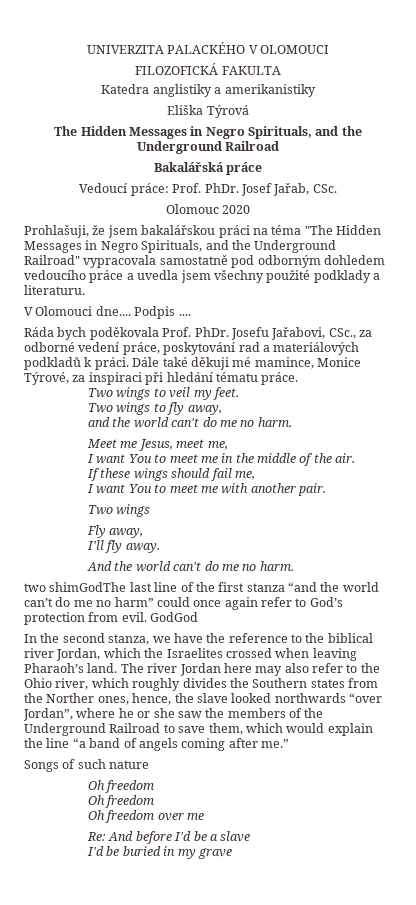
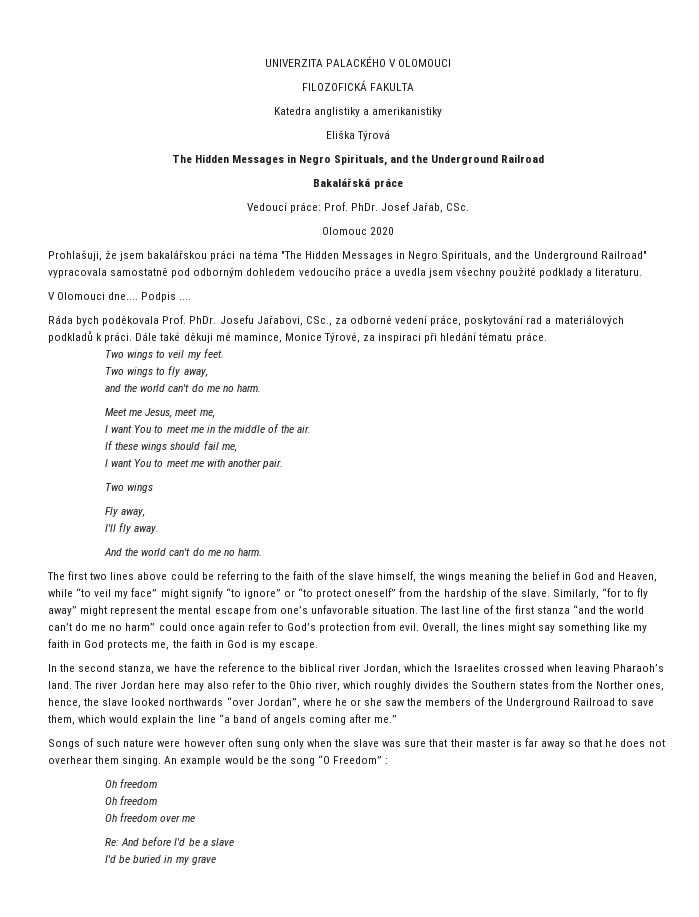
- two shimGodThe last line of the first stanza “and the world can’t do me no harm” could once again refer to God’s protection from evil.
+ The first two lines above could be referring to the faith of the slave himself, the wings meaning the belief in God and Heaven, while “to veil my face” might signify “to ignore” or “to protect oneself” from the hardship of the slave. Similarly, “for to fly away” might represent the mental escape from one’s unfavorable situation. The last line of the first stanza “and the world can’t do me no harm” could once again refer to God’s protection from evil.
- GodGod
+ Overall, the lines might say something like my faith in God protects me, the faith in God is my escape.
- Songs of such nature
+ Songs of such nature were however often sung only when the slave was sure that their master is far away so that he does not overhear them singing. An example would be the song “O Freedom” :

